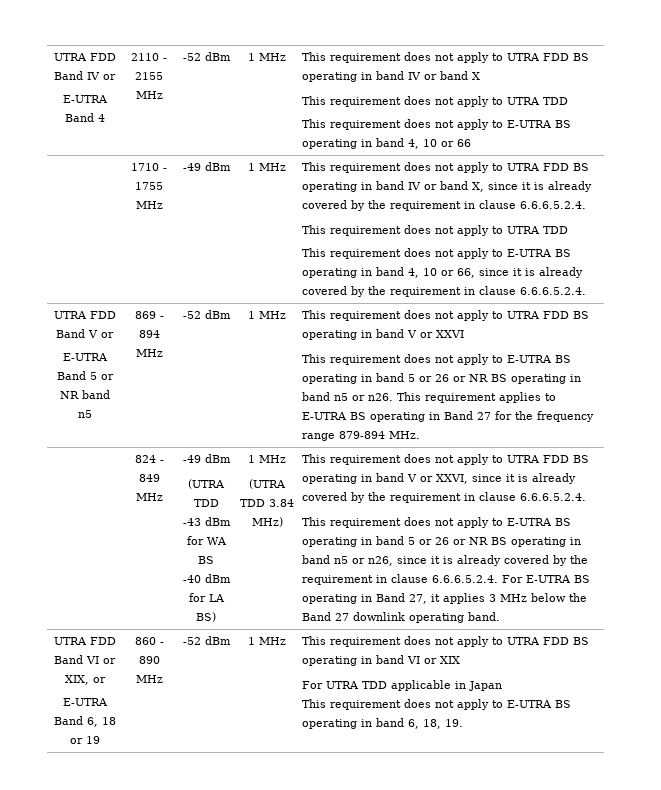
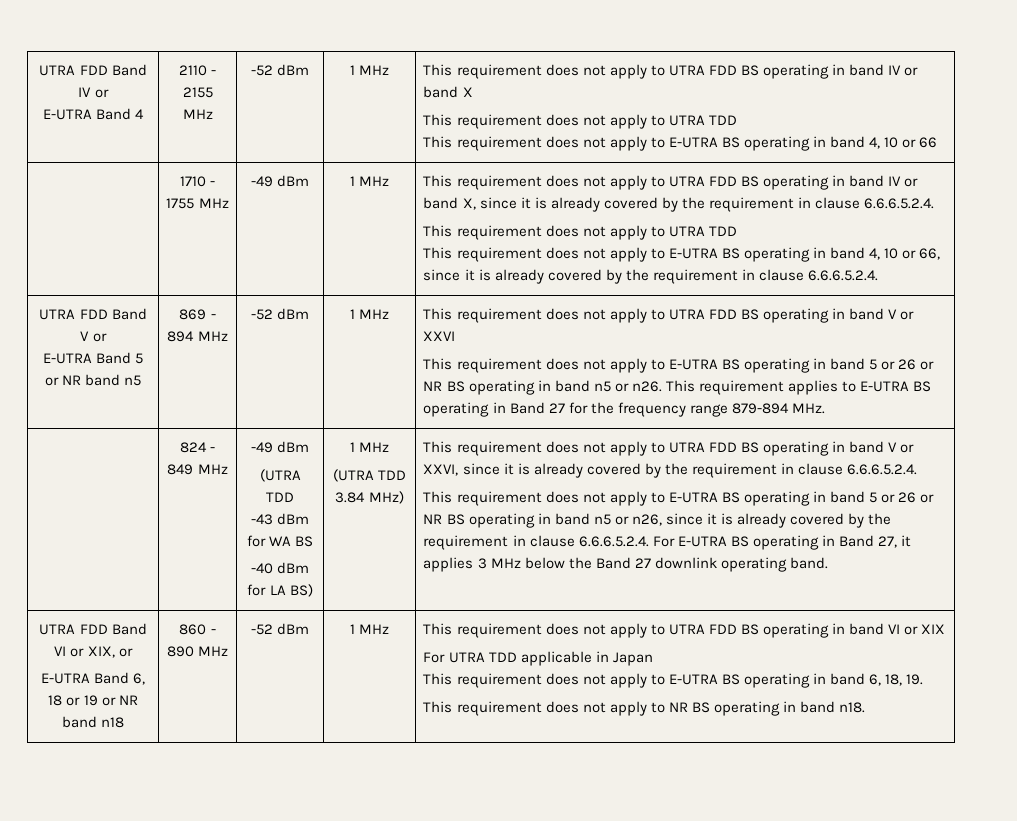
- E-UTRA Band 6, 18 or 19
+ E-UTRA Band 6, 18 or 19 or NR band n18
+ This requirement does not apply to NR BS operating in band n18.

